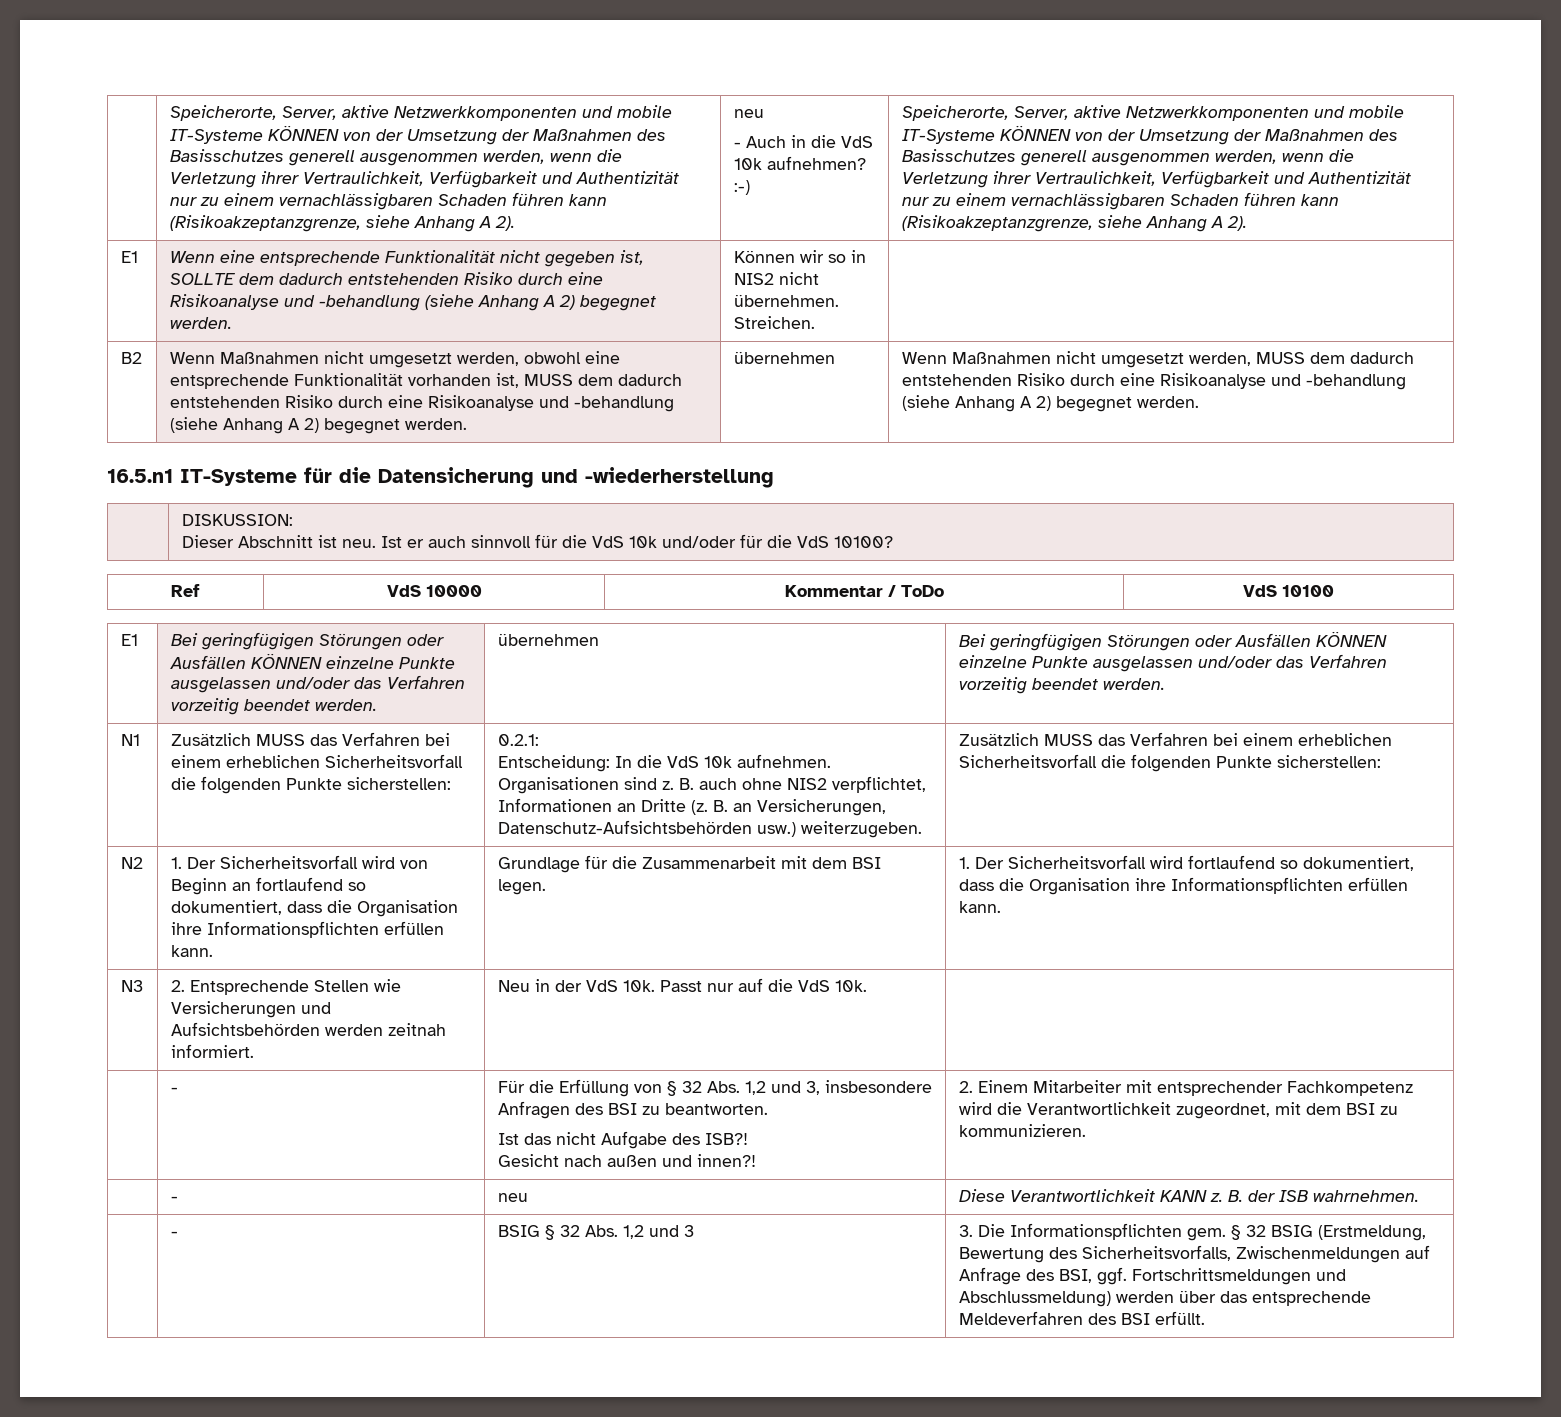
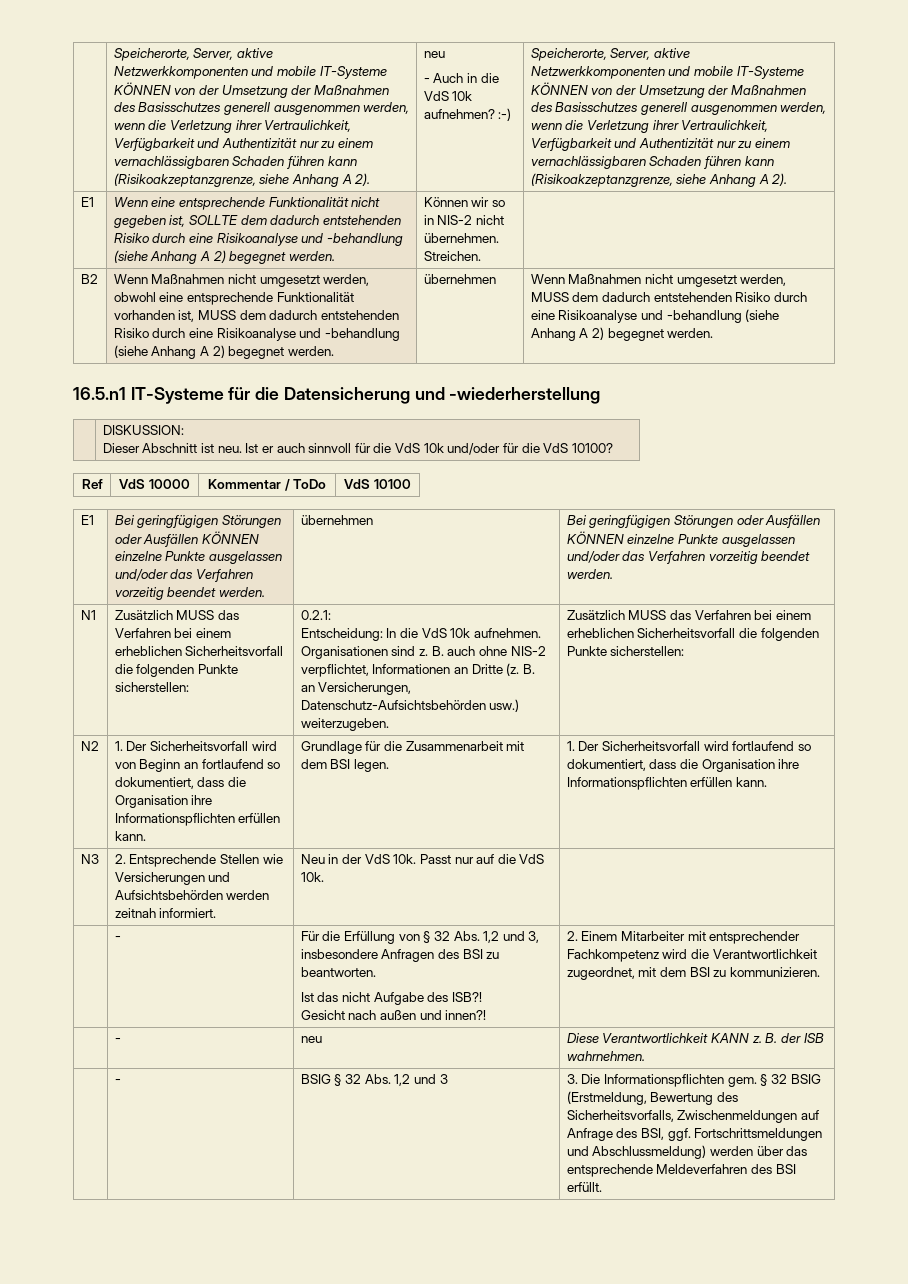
- E1 | Wenn eine entsprechende Funktionalität nicht gegeben ist, SOLLTE dem dadurch entstehenden Risiko durch eine Risikoanalyse und -behandlung (siehe Anhang A 2) begegnet werden. | Können wir so in NIS2 nicht übernehmen. Streichen. |
+ E1 | Wenn eine entsprechende Funktionalität nicht gegeben ist, SOLLTE dem dadurch entstehenden Risiko durch eine Risikoanalyse und -behandlung (siehe Anhang A 2) begegnet werden. | Können wir so in NIS-2 nicht übernehmen. Streichen. |
- B. auch ohne NIS2 verpflichtet, Informationen an Dritte (z.
+ B. auch ohne NIS-2 verpflichtet, Informationen an Dritte (z.

